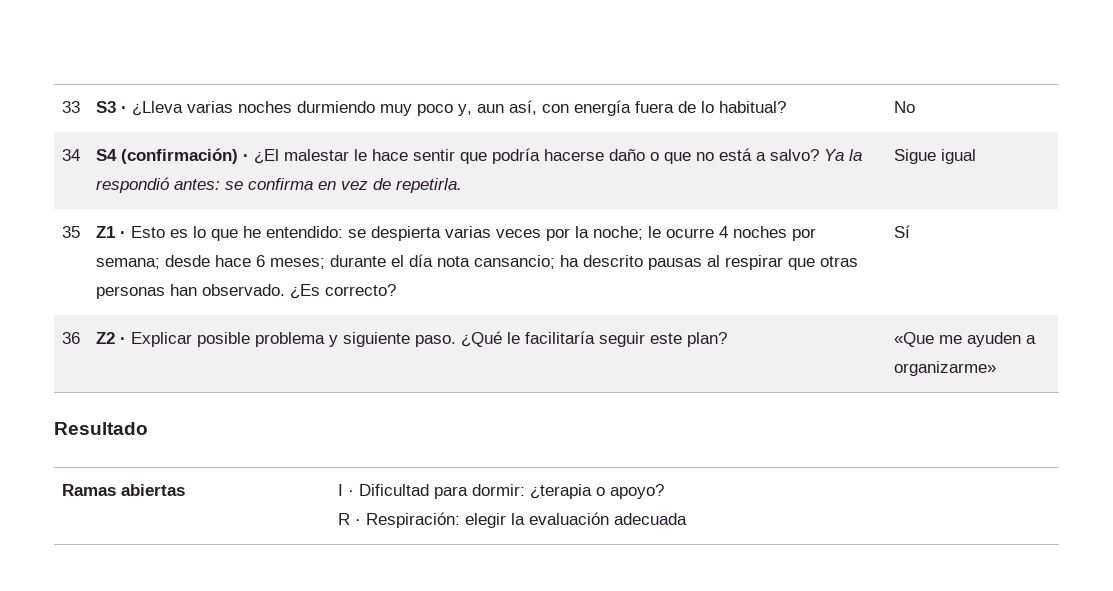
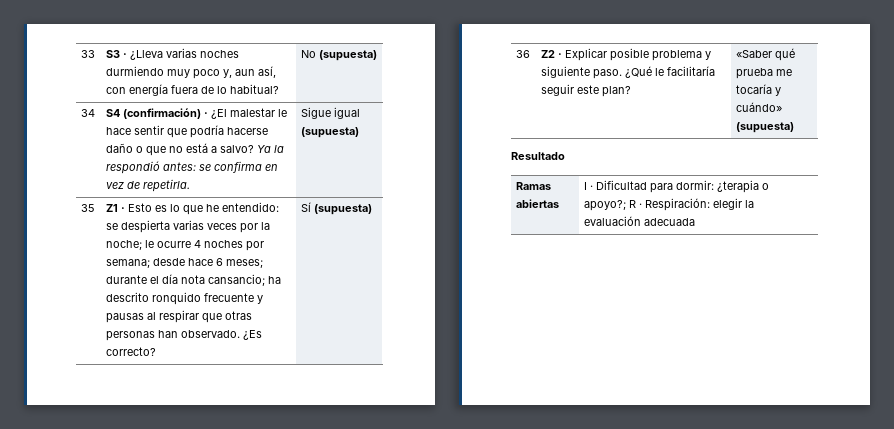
- 33 | S3 · ¿Lleva varias noches durmiendo muy poco y, aun así, con energía fuera de lo habitual? | No
+ 33 | S3 · ¿Lleva varias noches durmiendo muy poco y, aun así, con energía fuera de lo habitual? | No (supuesta)
- 34 | S4 (confirmación) · ¿El malestar le hace sentir que podría hacerse daño o que no está a salvo? Ya la respondió antes: se confirma en vez de repetirla. | Sigue igual
+ 34 | S4 (confirmación) · ¿El malestar le hace sentir que podría hacerse daño o que no está a salvo? Ya la respondió antes: se confirma en vez de repetirla. | Sigue igual (supuesta)
- Z1 · Esto es lo que he entendido: se despierta varias veces por la noche; le ocurre 4 noches por semana; desde hace 6 meses; durante el día nota cansancio; ha descrito pausas al respirar que otras personas han observado.
+ Z1 · Esto es lo que he entendido: se despierta varias veces por la noche; le ocurre 4 noches por semana; desde hace 6 meses; durante el día nota cansancio; ha descrito ronquido frecuente y pausas al respirar que otras personas han observado.
- Sí
+ Sí (supuesta)
- 36 | Z2 · Explicar posible problema y siguiente paso. ¿Qué le facilitaría seguir este plan? | «Que me ayuden a organizarme»
+ 36 | Z2 · Explicar posible problema y siguiente paso. ¿Qué le facilitaría seguir este plan? | «Saber qué prueba me tocaría y cuándo» (supuesta)
- Ramas abiertas | I · Dificultad para dormir: ¿terapia o apoyo?
- R · Respiración: elegir la evaluación adecuada
+ Ramas abiertas | I · Dificultad para dormir: ¿terapia o apoyo?; R · Respiración: elegir la evaluación adecuada

